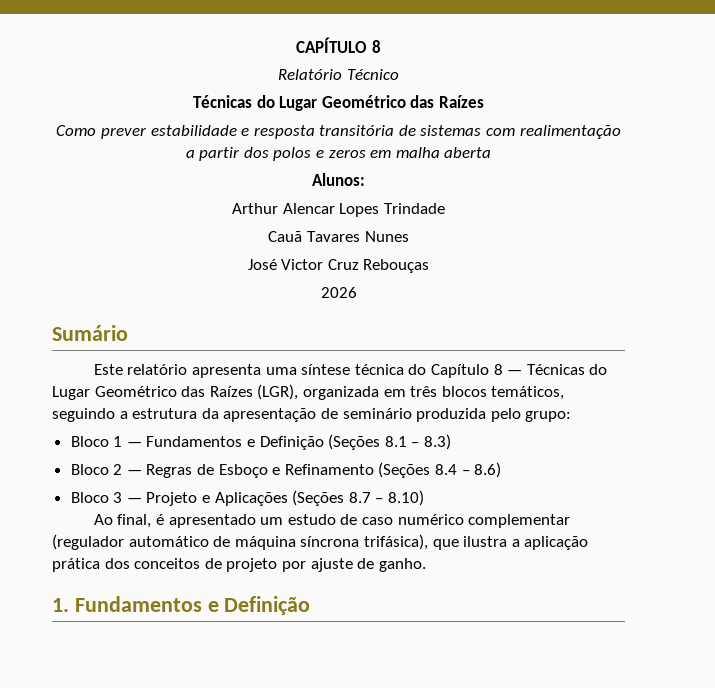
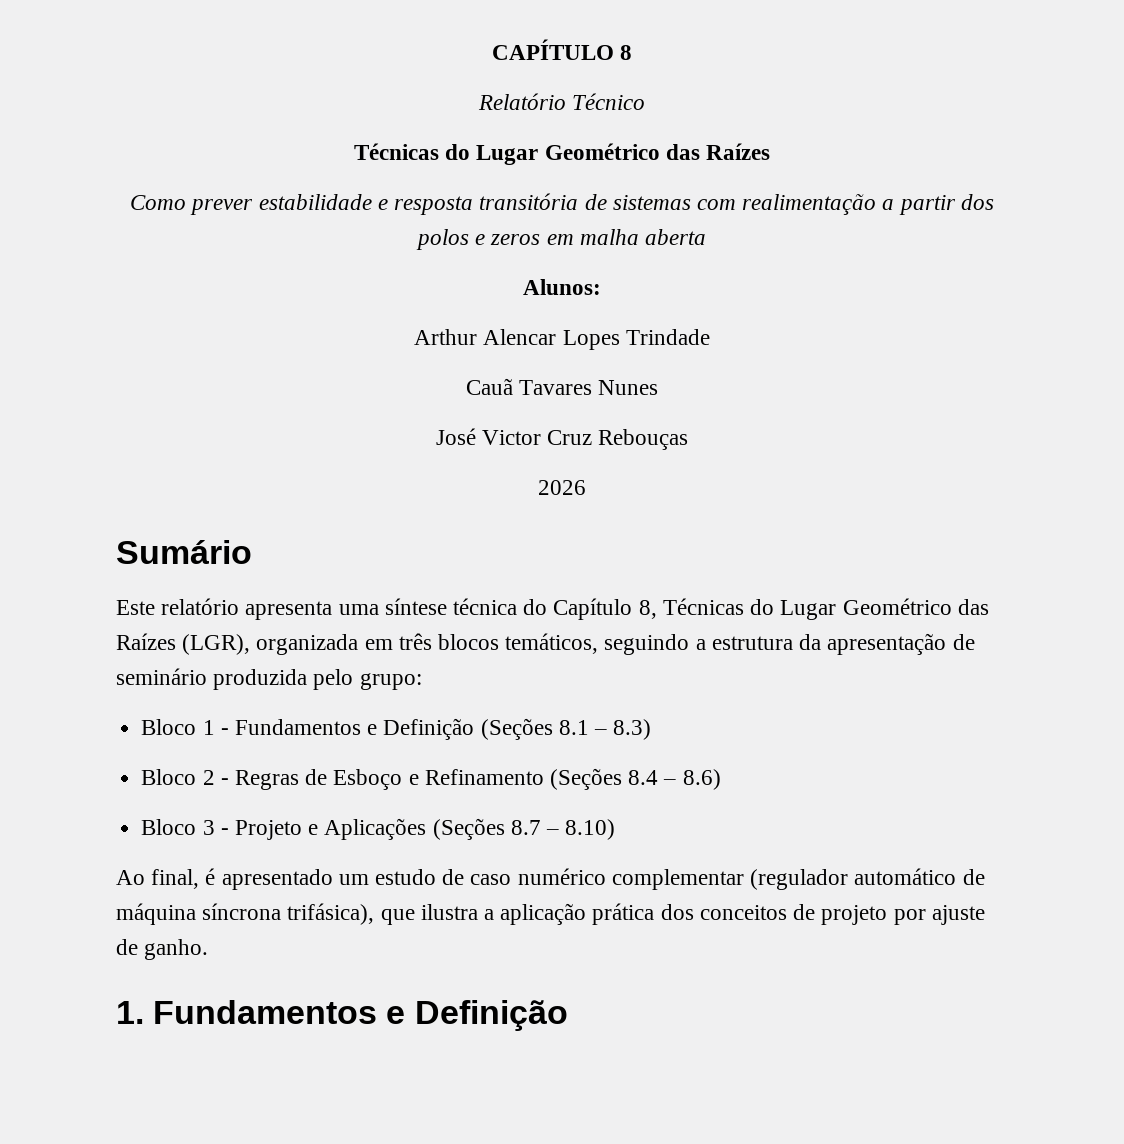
- Este relatório apresenta uma síntese técnica do Capítulo 8 — Técnicas do Lugar Geométrico das Raízes (LGR), organizada em três blocos temáticos, seguindo a estrutura da apresentação de seminário produzida pelo grupo:
+ Este relatório apresenta uma síntese técnica do Capítulo 8, Técnicas do Lugar Geométrico das Raízes (LGR), organizada em três blocos temáticos, seguindo a estrutura da apresentação de seminário produzida pelo grupo:
- Bloco 1 — Fundamentos e Definição (Seções 8.1 – 8.3)
+ Bloco 1 - Fundamentos e Definição (Seções 8.1 – 8.3)
- Bloco 2 — Regras de Esboço e Refinamento (Seções 8.4 – 8.6)
+ Bloco 2 - Regras de Esboço e Refinamento (Seções 8.4 – 8.6)
- Bloco 3 — Projeto e Aplicações (Seções 8.7 – 8.10)
+ Bloco 3 - Projeto e Aplicações (Seções 8.7 – 8.10)

